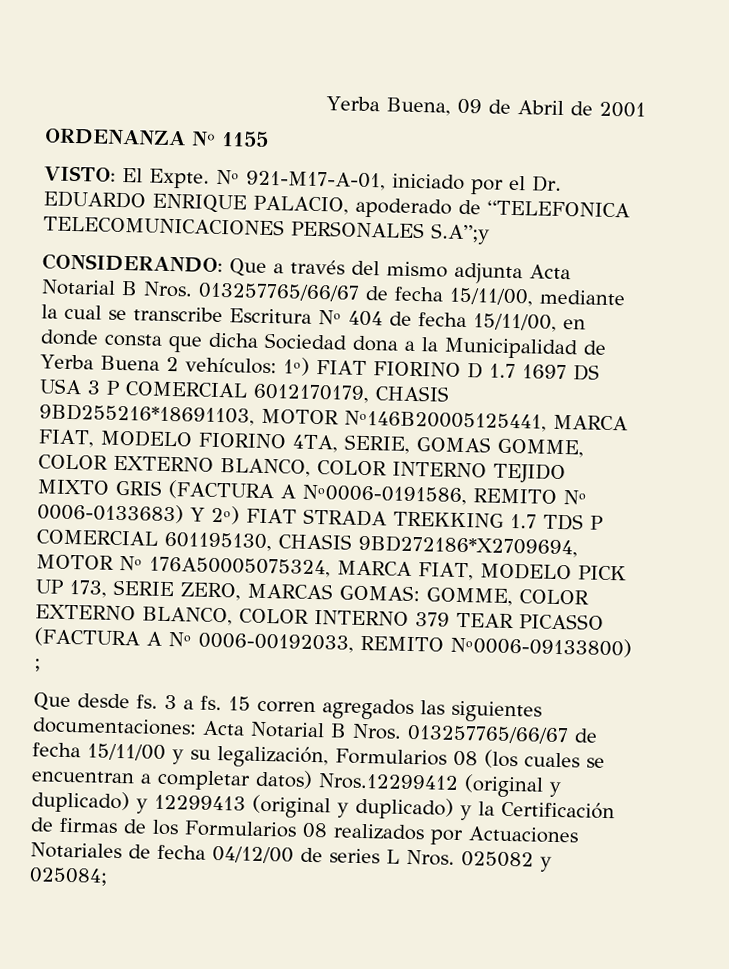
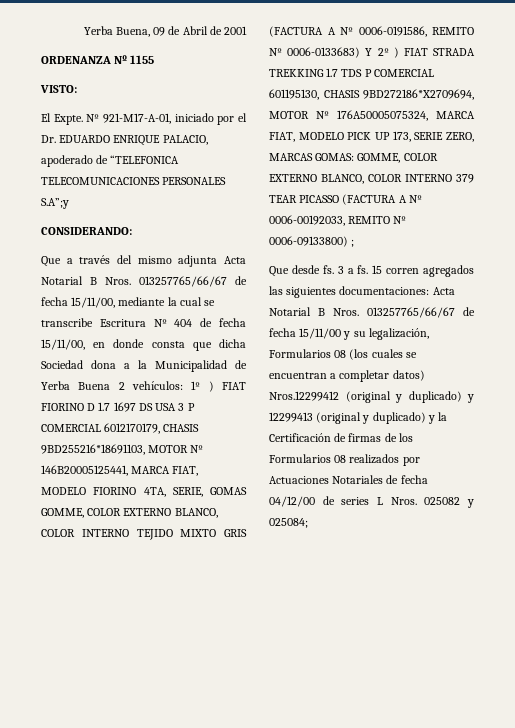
- VISTO: El Expte.
+ VISTO:
+ El Expte.
- CONSIDERANDO: Que a través del mismo adjunta Acta Notarial B Nros.
+ CONSIDERANDO:
+ Que a través del mismo adjunta Acta Notarial B Nros.
- 1º) FIAT FIORINO D 1.7 1697 DS USA 3 P COMERCIAL 6012170179, CHASIS 9BD255216*18691103, MOTOR Nº146B20005125441, MARCA FIAT, MODELO FIORINO 4TA, SERIE, GOMAS GOMME, COLOR EXTERNO BLANCO, COLOR INTERNO TEJIDO MIXTO GRIS (FACTURA A Nº0006-0191586, REMITO Nº 0006-0133683) Y 2º) FIAT STRADA TREKKING 1.7 TDS P COMERCIAL 601195130, CHASIS 9BD272186*X2709694, MOTOR Nº 176A50005075324, MARCA FIAT, MODELO PICK UP 173, SERIE ZERO, MARCAS GOMAS:
+ 1º ) FIAT FIORINO D 1.7 1697 DS USA 3 P COMERCIAL 6012170179, CHASIS 9BD255216*18691103, MOTOR Nº 146B20005125441, MARCA FIAT, MODELO FIORINO 4TA, SERIE, GOMAS GOMME, COLOR EXTERNO BLANCO, COLOR INTERNO TEJIDO MIXTO GRIS (FACTURA A Nº 0006-0191586, REMITO Nº 0006-0133683) Y 2º ) FIAT STRADA TREKKING 1.7 TDS P COMERCIAL 601195130, CHASIS 9BD272186*X2709694, MOTOR Nº 176A50005075324, MARCA FIAT, MODELO PICK UP 173, SERIE ZERO, MARCAS GOMAS:
- GOMME, COLOR EXTERNO BLANCO, COLOR INTERNO 379 TEAR PICASSO (FACTURA A Nº 0006-00192033, REMITO Nº0006-09133800) ;
+ GOMME, COLOR EXTERNO BLANCO, COLOR INTERNO 379 TEAR PICASSO (FACTURA A Nº 0006-00192033, REMITO Nº 0006-09133800) ;

